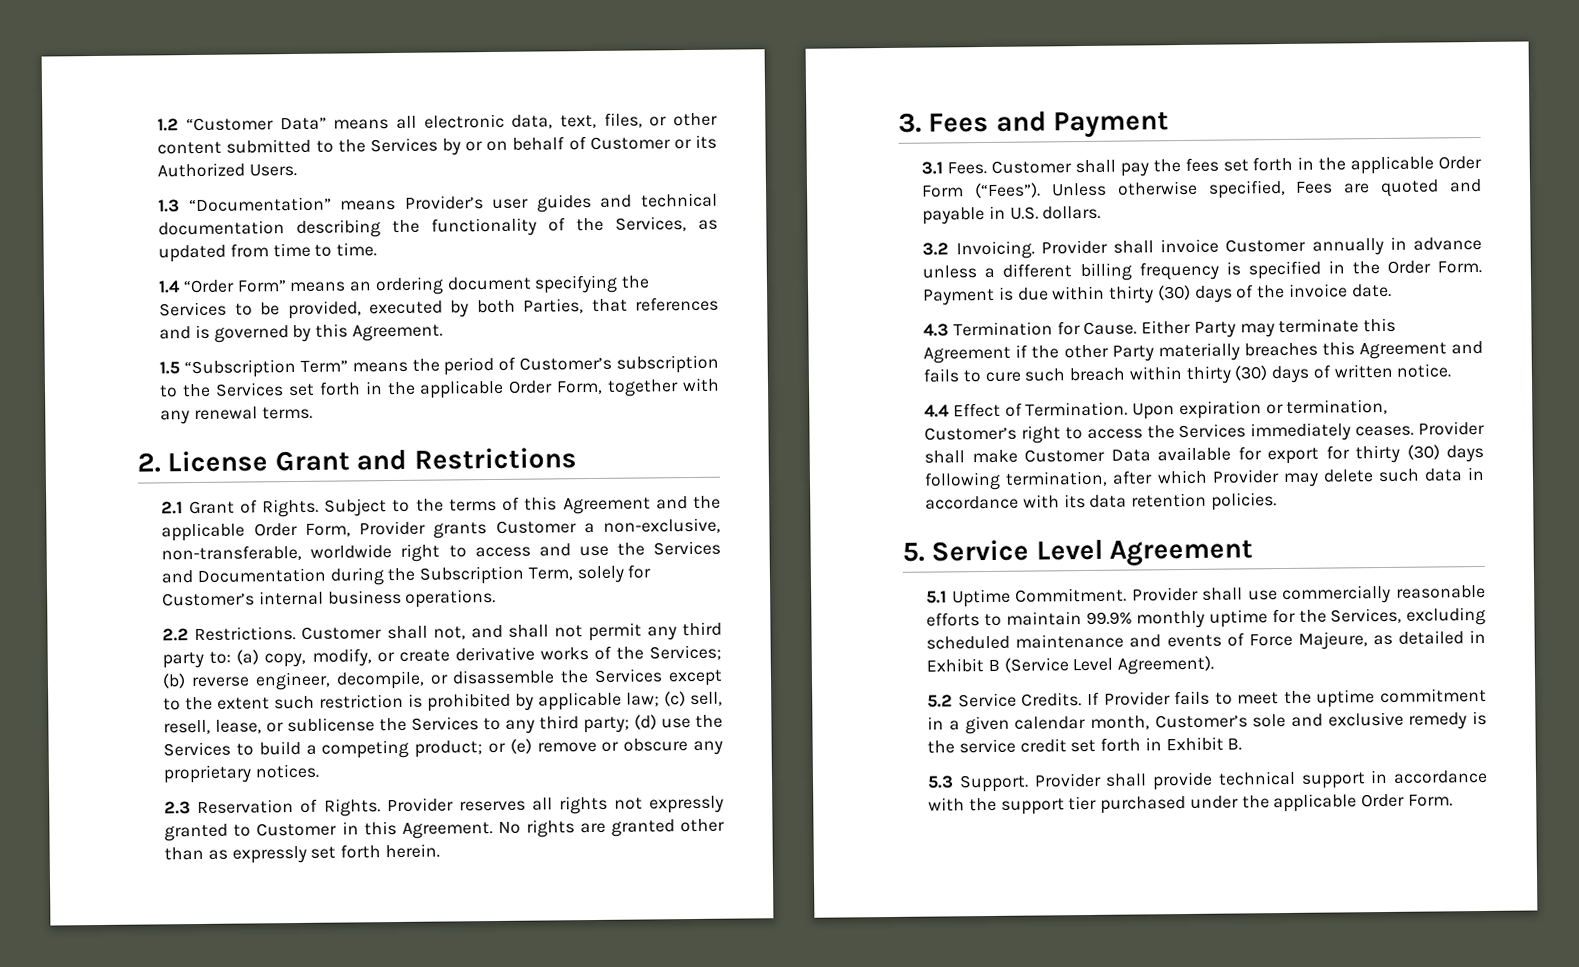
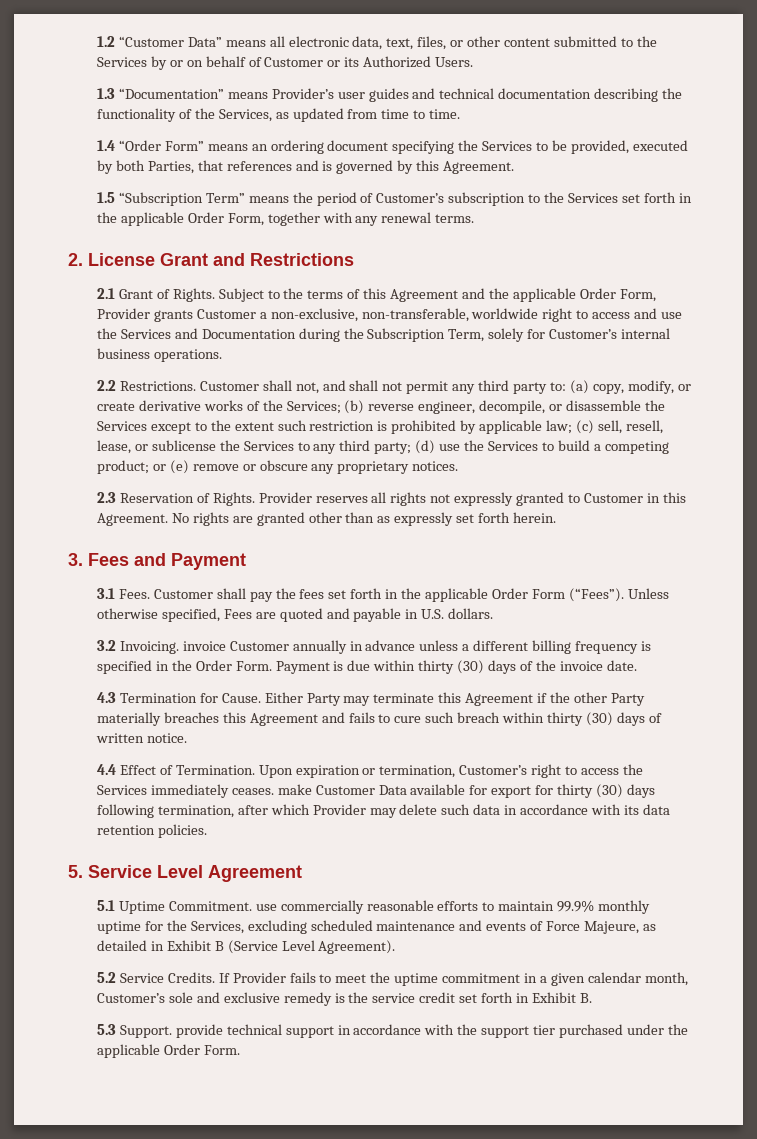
- 3.2 Invoicing. Provider shall invoice Customer annually in advance unless a different billing frequency is specified in the Order Form.
+ 3.2 Invoicing. invoice Customer annually in advance unless a different billing frequency is specified in the Order Form.
- Upon expiration or termination, Customer’s right to access the Services immediately ceases. Provider shall make Customer Data available for export for thirty (30) days following termination, after which Provider may delete such data in accordance with its data retention policies.
+ Upon expiration or termination, Customer’s right to access the Services immediately ceases. make Customer Data available for export for thirty (30) days following termination, after which Provider may delete such data in accordance with its data retention policies.
- 5.1 Uptime Commitment. Provider shall use commercially reasonable efforts to maintain 99.9% monthly uptime for the Services, excluding scheduled maintenance and events of Force Majeure, as detailed in Exhibit B (Service Level Agreement).
+ 5.1 Uptime Commitment. use commercially reasonable efforts to maintain 99.9% monthly uptime for the Services, excluding scheduled maintenance and events of Force Majeure, as detailed in Exhibit B (Service Level Agreement).
- 5.3 Support. Provider shall provide technical support in accordance with the support tier purchased under the applicable Order Form.
+ 5.3 Support. provide technical support in accordance with the support tier purchased under the applicable Order Form.

